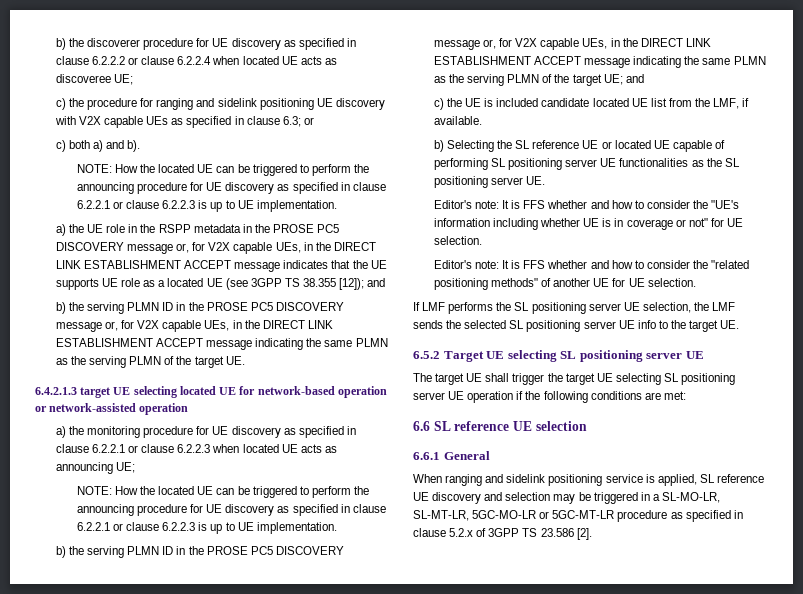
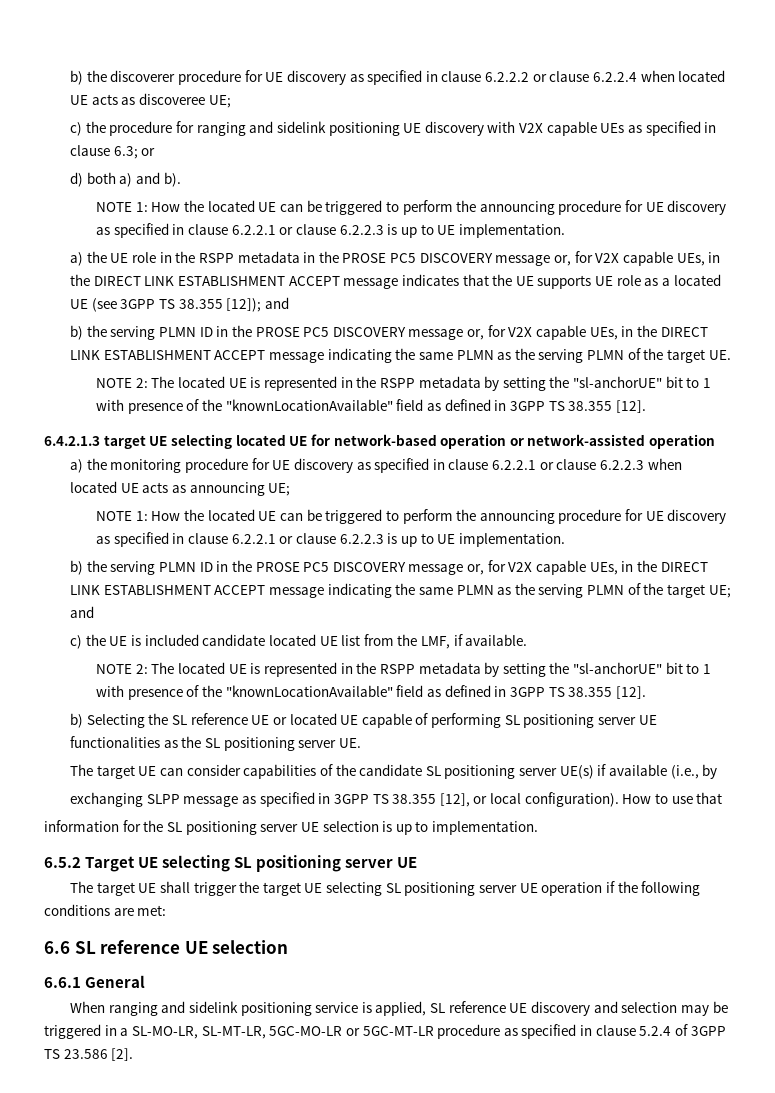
- c) both a) and b).
- NOTE: How the located UE can be triggered to perform the announcing procedure for UE discovery as specified in clause 6.2.2.1 or clause 6.2.2.3 is up to UE implementation.
+ d) both a) and b).
+ NOTE 1: How the located UE can be triggered to perform the announcing procedure for UE discovery as specified in clause 6.2.2.1 or clause 6.2.2.3 is up to UE implementation.
  b) the serving PLMN ID in the PROSE PC5 DISCOVERY message or, for V2X capable UEs, in the DIRECT LINK ESTABLISHMENT ACCEPT message indicating the same PLMN as the serving PLMN of the target UE.
+ NOTE 2: The located UE is represented in the RSPP metadata by setting the "sl-anchorUE" bit to 1 with presence of the "knownLocationAvailable" field as defined in 3GPP TS 38.355 [12].
  a) the monitoring procedure for UE discovery as specified in clause 6.2.2.1 or clause 6.2.2.3 when located UE acts as announcing UE;
- NOTE: How the located UE can be triggered to perform the announcing procedure for UE discovery as specified in clause 6.2.2.1 or clause 6.2.2.3 is up to UE implementation.
+ NOTE 1: How the located UE can be triggered to perform the announcing procedure for UE discovery as specified in clause 6.2.2.1 or clause 6.2.2.3 is up to UE implementation.
  c) the UE is included candidate located UE list from the LMF, if available.
+ NOTE 2: The located UE is represented in the RSPP metadata by setting the "sl-anchorUE" bit to 1 with presence of the "knownLocationAvailable" field as defined in 3GPP TS 38.355 [12].
- Editor's note: It is FFS whether and how to consider the "UE's information including whether UE is in coverage or not" for UE selection.
- Editor's note: It is FFS whether and how to consider the "related positioning methods" of another UE for UE selection.
- If LMF performs the SL positioning server UE selection, the LMF sends the selected SL positioning server UE info to the target UE.
+ The target UE can consider capabilities of the candidate SL positioning server UE(s) if available (i.e., by
+ exchanging SLPP message as specified in 3GPP TS 38.355 [12], or local configuration). How to use that
+ information for the SL positioning server UE selection is up to implementation.
- When ranging and sidelink positioning service is applied, SL reference UE discovery and selection may be triggered in a SL-MO-LR, SL-MT-LR, 5GC-MO-LR or 5GC-MT-LR procedure as specified in clause 5.2.x of 3GPP TS 23.586 [2].
+ When ranging and sidelink positioning service is applied, SL reference UE discovery and selection may be triggered in a SL-MO-LR, SL-MT-LR, 5GC-MO-LR or 5GC-MT-LR procedure as specified in clause 5.2.4 of 3GPP TS 23.586 [2].

